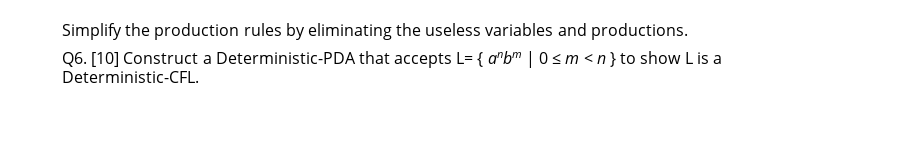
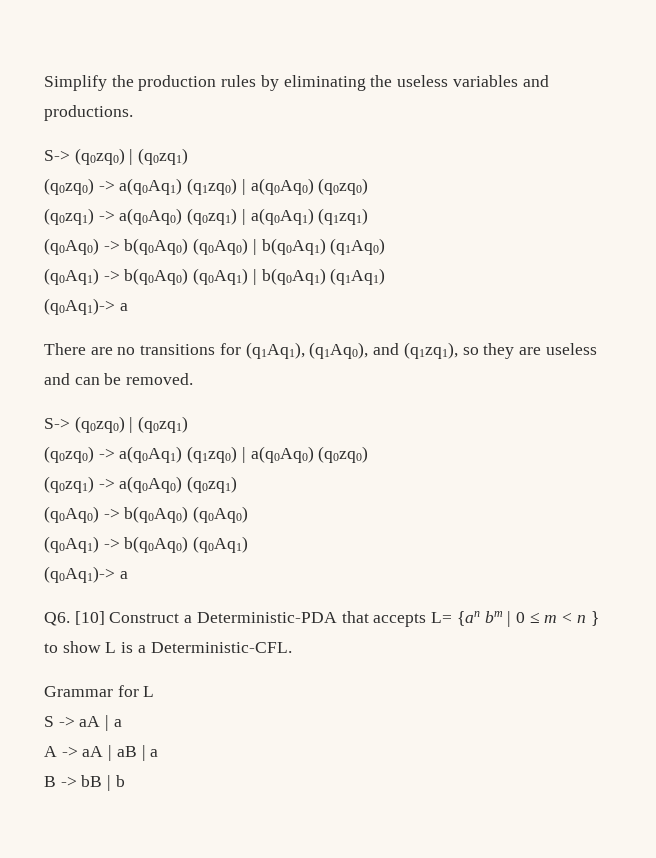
  Simplify the production rules by eliminating the useless variables and productions.
+ S-> (q0zq0) | (q0zq1)
+ (q0zq0) -> a(q0Aq1) (q1zq0) | a(q0Aq0) (q0zq0)
+ (q0zq1) -> a(q0Aq0) (q0zq1) | a(q0Aq1) (q1zq1)
+ (q0Aq0) -> b(q0Aq0) (q0Aq0) | b(q0Aq1) (q1Aq0)
+ (q0Aq1) -> b(q0Aq0) (q0Aq1) | b(q0Aq1) (q1Aq1)
+ (q0Aq1)-> a
+ There are no transitions for (q1Aq1), (q1Aq0), and (q1zq1), so they are useless and can be removed.
+ S-> (q0zq0) | (q0zq1)
+ (q0zq0) -> a(q0Aq1) (q1zq0) | a(q0Aq0) (q0zq0)
+ (q0zq1) -> a(q0Aq0) (q0zq1)
+ (q0Aq0) -> b(q0Aq0) (q0Aq0)
+ (q0Aq1) -> b(q0Aq0) (q0Aq1)
+ (q0Aq1)-> a
- Q6. [10] Construct a Deterministic-PDA that accepts L= { anbm | 0 ≤ m < n } to show L is a Deterministic-CFL.
+ Q6. [10] Construct a Deterministic-PDA that accepts L= {an bm | 0 ≤ m < n } to show L is a Deterministic-CFL.
+ Grammar for L
+ S -> aA | a
+ A -> aA | aB | a
+ B -> bB | b

